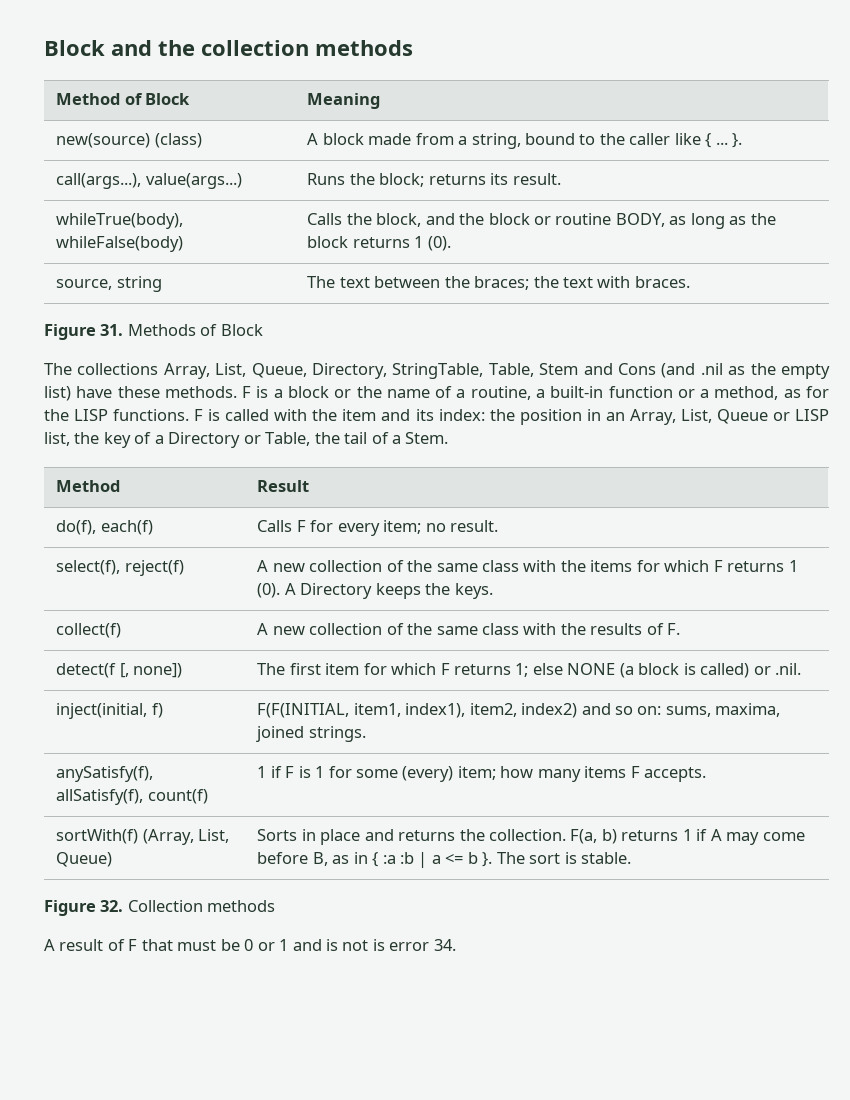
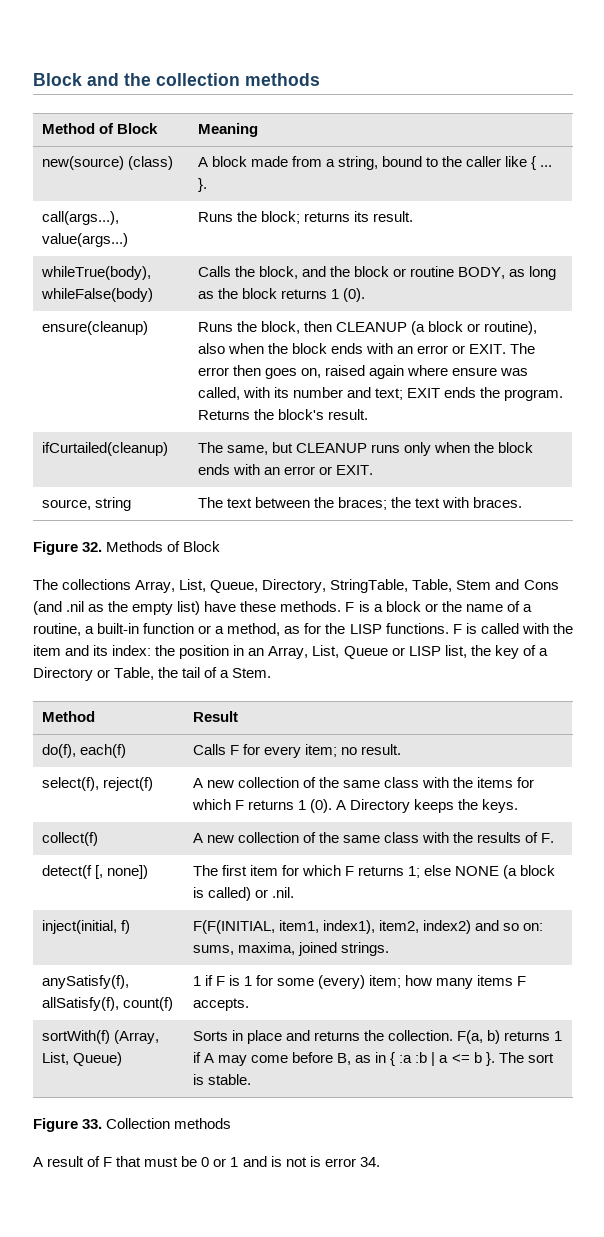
+ ensure(cleanup) | Runs the block, then CLEANUP (a block or routine), also when the block ends with an error or EXIT. The error then goes on, raised again where ensure was called, with its number and text; EXIT ends the program. Returns the block's result.
+ ifCurtailed(cleanup) | The same, but CLEANUP runs only when the block ends with an error or EXIT.
- Figure 31. Methods of Block
+ Figure 32. Methods of Block
- Figure 32. Collection methods
+ Figure 33. Collection methods

